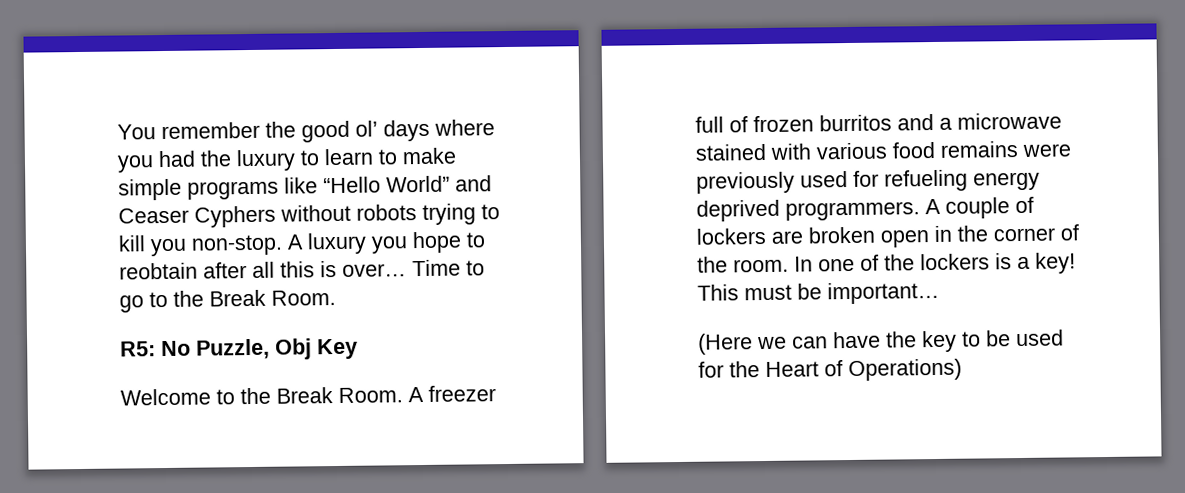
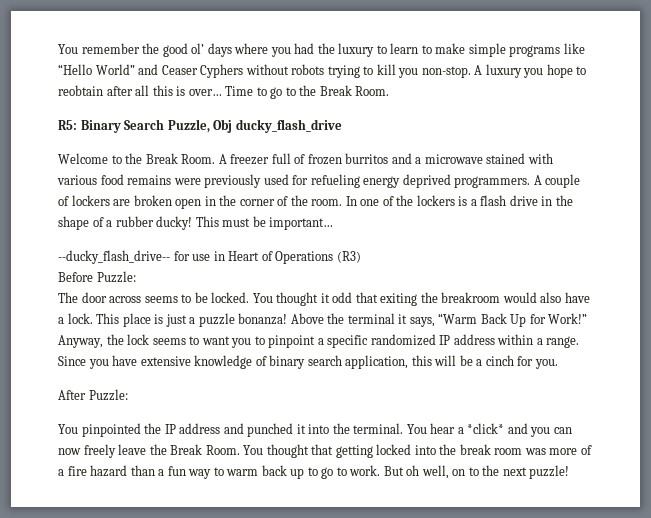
- R5: No Puzzle, Obj Key
+ R5: Binary Search Puzzle, Obj ducky_flash_drive
- In one of the lockers is a key! This must be important…
- (Here we can have the key to be used for the Heart of Operations)
+ In one of the lockers is a flash drive in the shape of a rubber ducky! This must be important…
+ --ducky_flash_drive-- for use in Heart of Operations (R3)
+ Before Puzzle:
+ The door across seems to be locked. You thought it odd that exiting the breakroom would also have a lock. This place is just a puzzle bonanza! Above the terminal it says, “Warm Back Up for Work!” Anyway, the lock seems to want you to pinpoint a specific randomized IP address within a range. Since you have extensive knowledge of binary search application, this will be a cinch for you.
+ After Puzzle:
+ You pinpointed the IP address and punched it into the terminal. You hear a *click* and you can now freely leave the Break Room. You thought that getting locked into the break room was more of a fire hazard than a fun way to warm back up to go to work. But oh well, on to the next puzzle!

